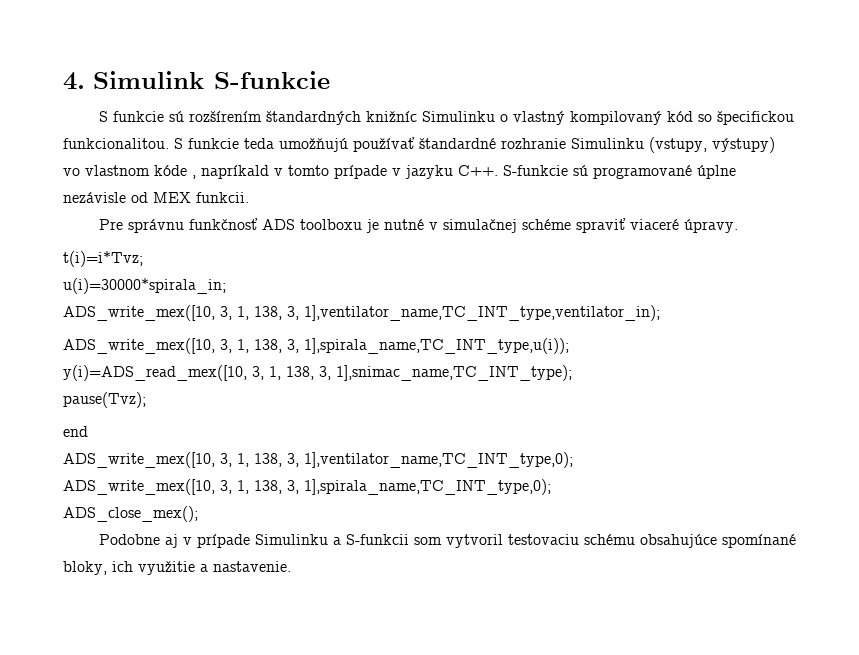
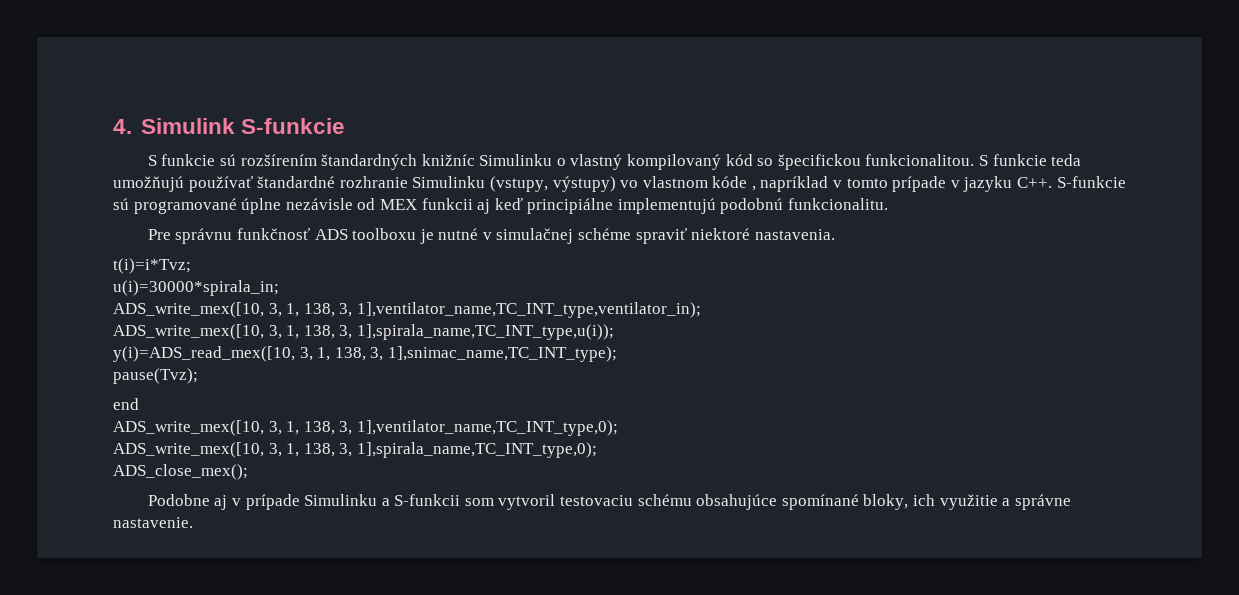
- S funkcie teda umožňujú používať štandardné rozhranie Simulinku (vstupy, výstupy) vo vlastnom kóde , napríkald v tomto prípade v jazyku C++. S-funkcie sú programované úplne nezávisle od MEX funkcii.
+ S funkcie teda umožňujú používať štandardné rozhranie Simulinku (vstupy, výstupy) vo vlastnom kóde , napríklad v tomto prípade v jazyku C++. S-funkcie sú programované úplne nezávisle od MEX funkcii aj keď principiálne implementujú podobnú funkcionalitu.
- Pre správnu funkčnosť ADS toolboxu je nutné v simulačnej schéme spraviť viaceré úpravy.
+ Pre správnu funkčnosť ADS toolboxu je nutné v simulačnej schéme spraviť niektoré nastavenia.
- Podobne aj v prípade Simulinku a S-funkcii som vytvoril testovaciu schému obsahujúce spomínané bloky, ich využitie a nastavenie.
+ Podobne aj v prípade Simulinku a S-funkcii som vytvoril testovaciu schému obsahujúce spomínané bloky, ich využitie a správne nastavenie.

